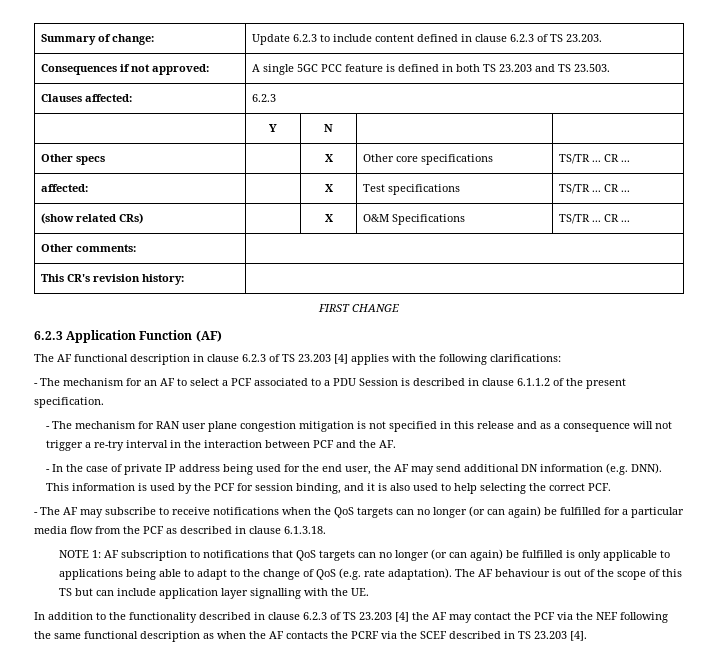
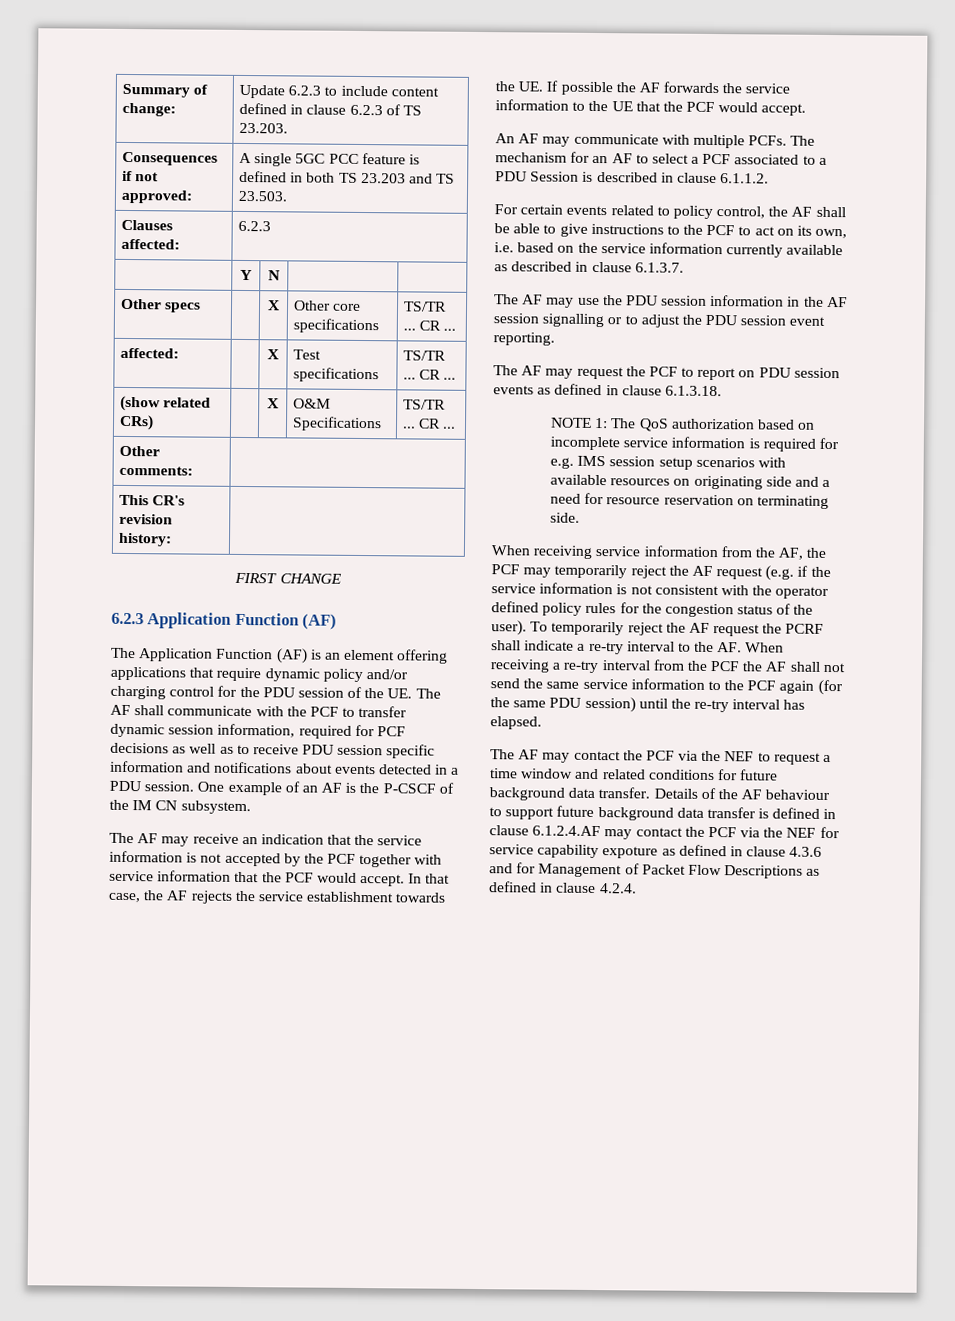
- The AF functional description in clause 6.2.3 of TS 23.203 [4] applies with the following clarifications:
- - The mechanism for an AF to select a PCF associated to a PDU Session is described in clause 6.1.1.2 of the present specification.
- - The mechanism for RAN user plane congestion mitigation is not specified in this release and as a consequence will not trigger a re-try interval in the interaction between PCF and the AF.
- - In the case of private IP address being used for the end user, the AF may send additional DN information (e.g. DNN). This information is used by the PCF for session binding, and it is also used to help selecting the correct PCF.
- - The AF may subscribe to receive notifications when the QoS targets can no longer (or can again) be fulfilled for a particular media flow from the PCF as described in clause 6.1.3.18.
+ The Application Function (AF) is an element offering applications that require dynamic policy and/or charging control for the PDU session of the UE. The AF shall communicate with the PCF to transfer dynamic session information, required for PCF decisions as well as to receive PDU session specific information and notifications about events detected in a PDU session. One example of an AF is the P-CSCF of the IM CN subsystem.
+ The AF may receive an indication that the service information is not accepted by the PCF together with service information that the PCF would accept. In that case, the AF rejects the service establishment towards the UE. If possible the AF forwards the service information to the UE that the PCF would accept.
+ An AF may communicate with multiple PCFs. The mechanism for an AF to select a PCF associated to a PDU Session is described in clause 6.1.1.2.
+ For certain events related to policy control, the AF shall be able to give instructions to the PCF to act on its own, i.e. based on the service information currently available as described in clause 6.1.3.7.
+ The AF may use the PDU session information in the AF session signalling or to adjust the PDU session event reporting.
+ The AF may request the PCF to report on PDU session events as defined in clause 6.1.3.18.
- NOTE 1: AF subscription to notifications that QoS targets can no longer (or can again) be fulfilled is only applicable to applications being able to adapt to the change of QoS (e.g. rate adaptation). The AF behaviour is out of the scope of this TS but can include application layer signalling with the UE.
- In addition to the functionality described in clause 6.2.3 of TS 23.203 [4] the AF may contact the PCF via the NEF following the same functional description as when the AF contacts the PCRF via the SCEF described in TS 23.203 [4].
+ NOTE 1: The QoS authorization based on incomplete service information is required for e.g. IMS session setup scenarios with available resources on originating side and a need for resource reservation on terminating side.
+ When receiving service information from the AF, the PCF may temporarily reject the AF request (e.g. if the service information is not consistent with the operator defined policy rules for the congestion status of the user). To temporarily reject the AF request the PCRF shall indicate a re-try interval to the AF. When receiving a re-try interval from the PCF the AF shall not send the same service information to the PCF again (for the same PDU session) until the re-try interval has elapsed.
+ The AF may contact the PCF via the NEF to request a time window and related conditions for future background data transfer. Details of the AF behaviour to support future background data transfer is defined in clause 6.1.2.4.AF may contact the PCF via the NEF for service capability expoture as defined in clause 4.3.6 and for Management of Packet Flow Descriptions as defined in clause 4.2.4.

